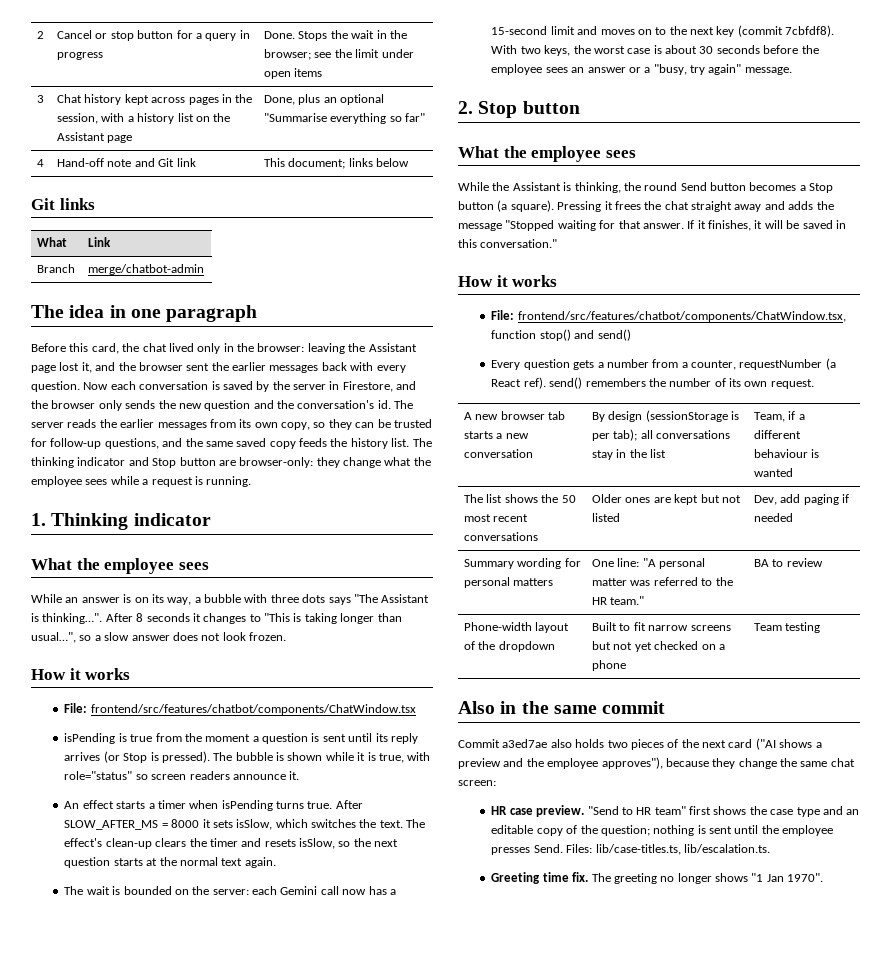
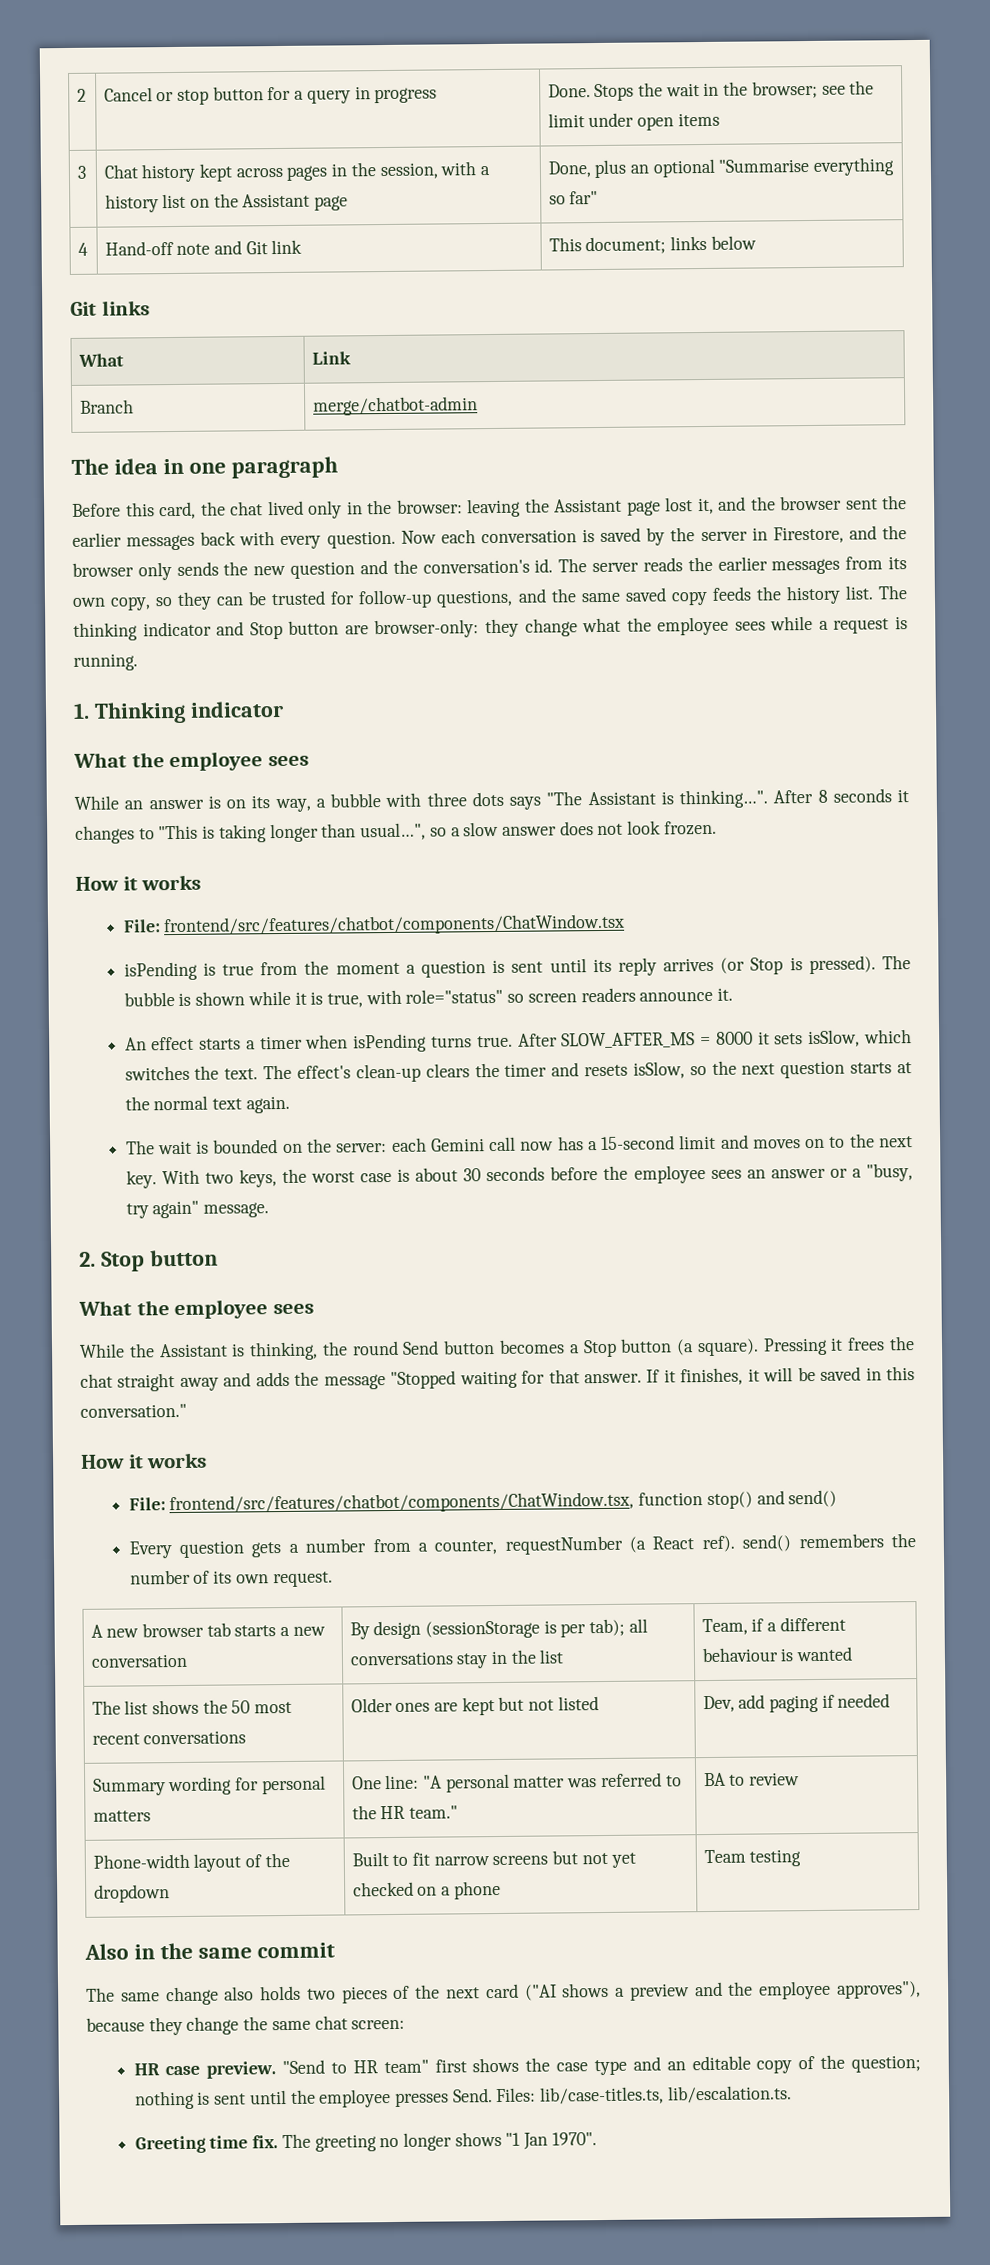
- The wait is bounded on the server: each Gemini call now has a 15-second limit and moves on to the next key (commit 7cbfdf8).
+ The wait is bounded on the server: each Gemini call now has a 15-second limit and moves on to the next key.
- Commit a3ed7ae also holds two pieces of the next card ("AI shows a preview and the employee approves"), because they change the same chat screen:
+ The same change also holds two pieces of the next card ("AI shows a preview and the employee approves"), because they change the same chat screen:

